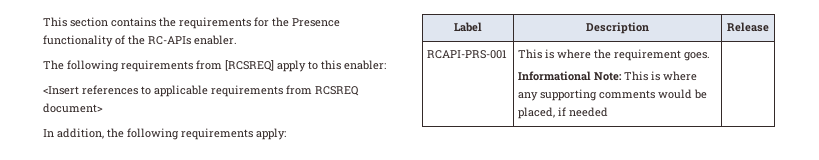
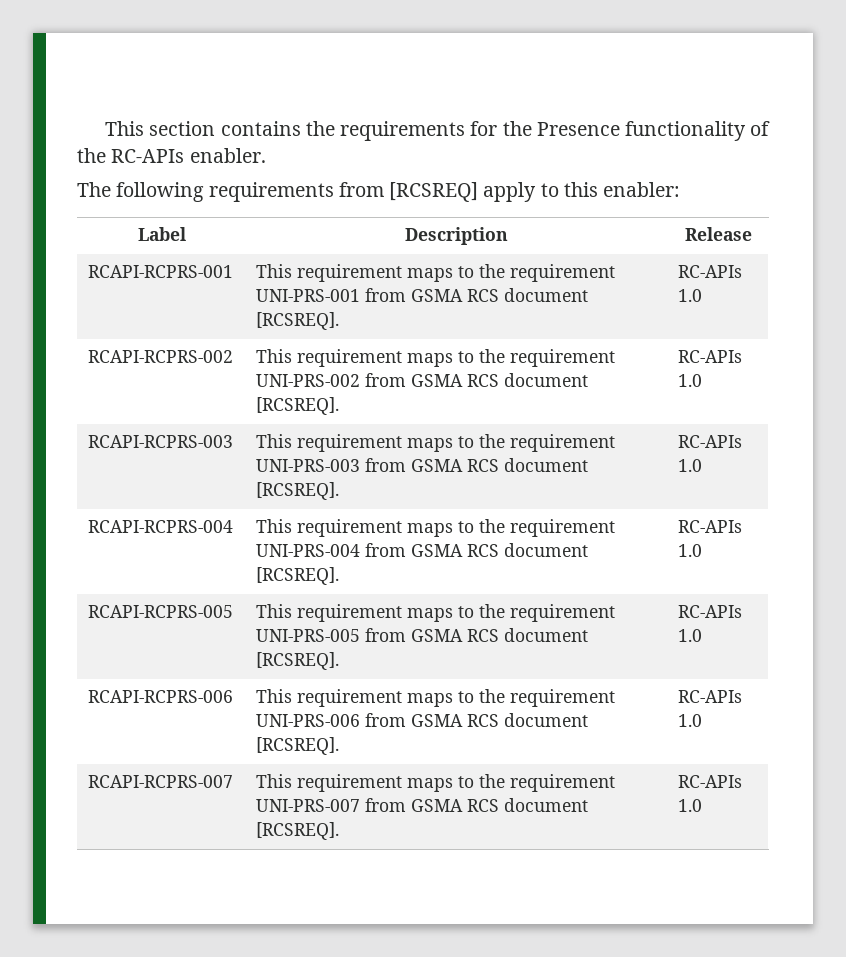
- <Insert references to applicable requirements from RCSREQ document>
- In addition, the following requirements apply:
- RCAPI-PRS-001 | This is where the requirement goes.
- Informational Note: This is where any supporting comments would be placed, if needed |
+ RCAPI-RCPRS-001 | This requirement maps to the requirement UNI-PRS-001 from GSMA RCS document [RCSREQ]. | RC-APIs 1.0
+ RCAPI-RCPRS-002 | This requirement maps to the requirement UNI-PRS-002 from GSMA RCS document [RCSREQ]. | RC-APIs 1.0
+ RCAPI-RCPRS-003 | This requirement maps to the requirement UNI-PRS-003 from GSMA RCS document [RCSREQ]. | RC-APIs 1.0
+ RCAPI-RCPRS-004 | This requirement maps to the requirement UNI-PRS-004 from GSMA RCS document [RCSREQ]. | RC-APIs 1.0
+ RCAPI-RCPRS-005 | This requirement maps to the requirement UNI-PRS-005 from GSMA RCS document [RCSREQ]. | RC-APIs 1.0
+ RCAPI-RCPRS-006 | This requirement maps to the requirement UNI-PRS-006 from GSMA RCS document [RCSREQ]. | RC-APIs 1.0
+ RCAPI-RCPRS-007 | This requirement maps to the requirement UNI-PRS-007 from GSMA RCS document [RCSREQ]. | RC-APIs 1.0

